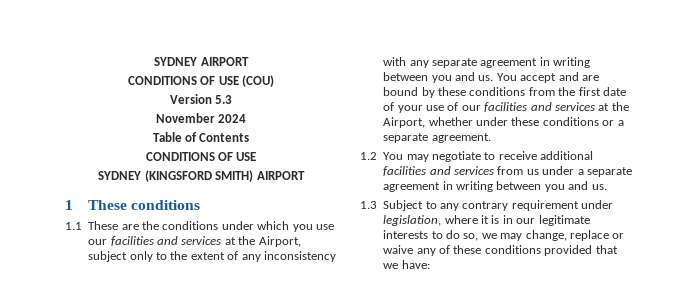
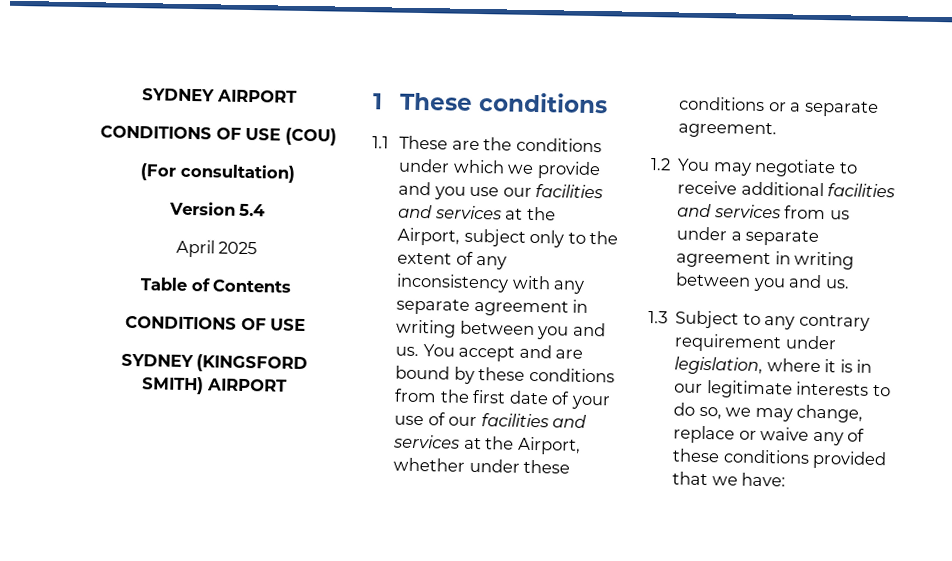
+ (For consultation)
- Version 5.3
- November 2024
+ Version 5.4
+ April 2025
- 1.1 These are the conditions under which you use our facilities and services at the Airport, subject only to the extent of any inconsistency with any separate agreement in writing between you and us.
+ 1.1 These are the conditions under which we provide and you use our facilities and services at the Airport, subject only to the extent of any inconsistency with any separate agreement in writing between you and us.

